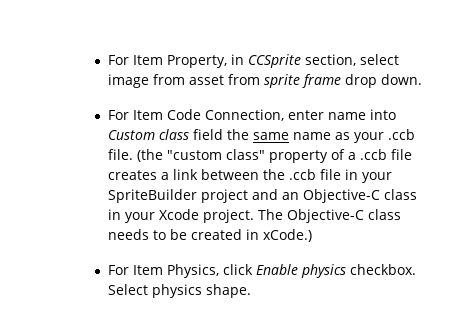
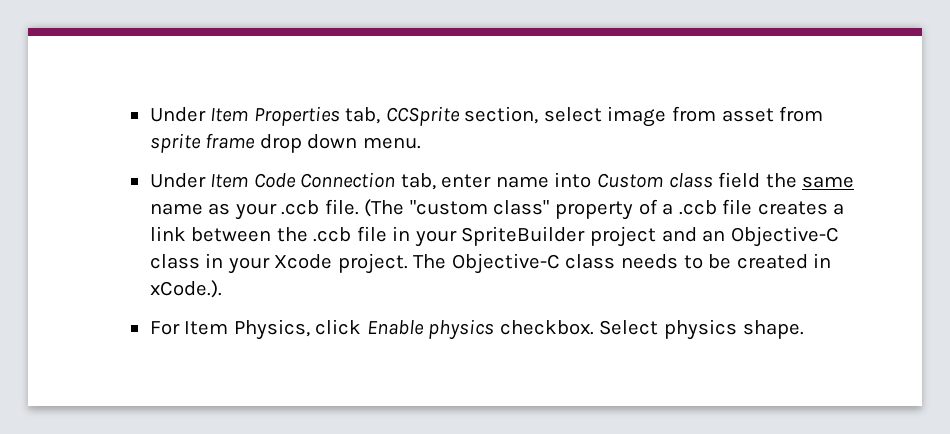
- For Item Property, in CCSprite section, select image from asset from sprite frame drop down.
- For Item Code Connection, enter name into Custom class field the same name as your .ccb file.
+ Under Item Properties tab, CCSprite section, select image from asset from sprite frame drop down menu.
+ Under Item Code Connection tab, enter name into Custom class field the same name as your .ccb file.
- (the "custom class" property of a .ccb file creates a link between the .ccb file in your SpriteBuilder project and an Objective-C class in your Xcode project.
+ (The "custom class" property of a .ccb file creates a link between the .ccb file in your SpriteBuilder project and an Objective-C class in your Xcode project.
- The Objective-C class needs to be created in xCode.)
+ The Objective-C class needs to be created in xCode.).

